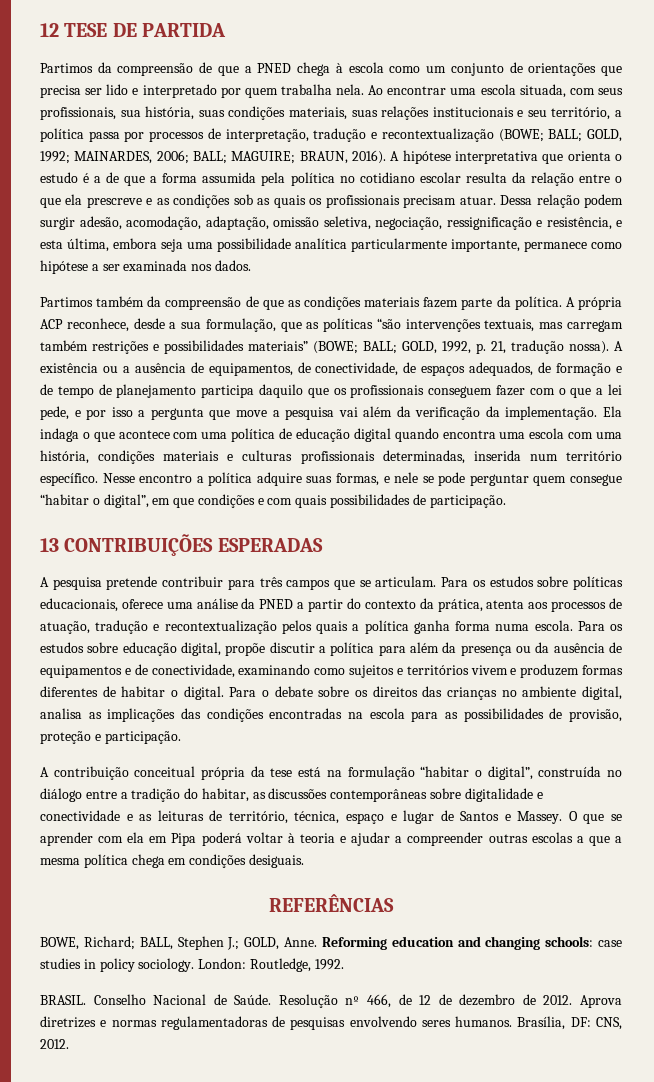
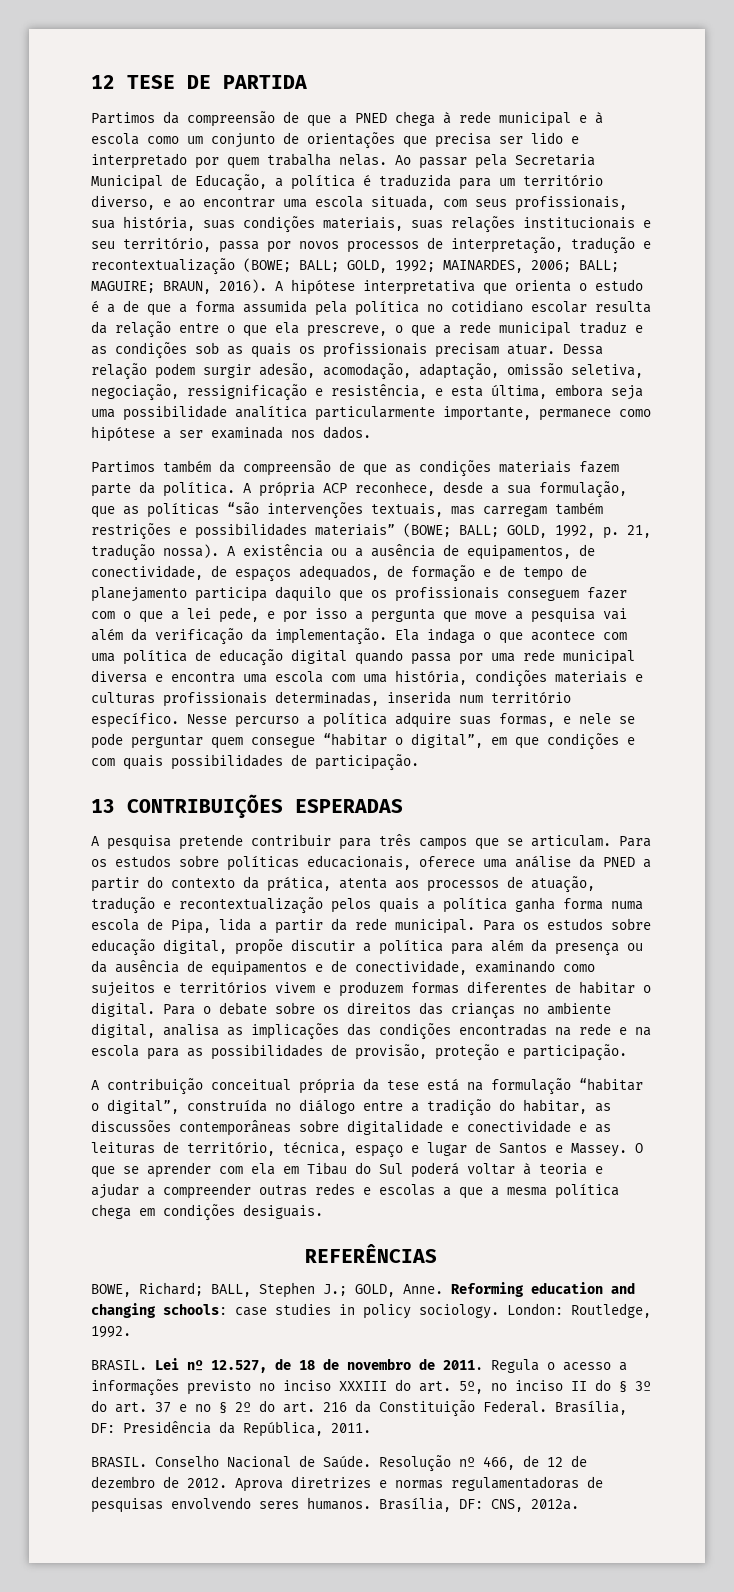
- Partimos da compreensão de que a PNED chega à escola como um conjunto de orientações que precisa ser lido e interpretado por quem trabalha nela. Ao encontrar uma escola situada, com seus profissionais, sua história, suas condições materiais, suas relações institucionais e seu território, a política passa por processos de interpretação, tradução e recontextualização (BOWE; BALL; GOLD, 1992; MAINARDES, 2006; BALL; MAGUIRE; BRAUN, 2016).
+ Partimos da compreensão de que a PNED chega à rede municipal e à escola como um conjunto de orientações que precisa ser lido e interpretado por quem trabalha nelas. Ao passar pela Secretaria Municipal de Educação, a política é traduzida para um território diverso, e ao encontrar uma escola situada, com seus profissionais, sua história, suas condições materiais, suas relações institucionais e seu território, passa por novos processos de interpretação, tradução e recontextualização (BOWE; BALL; GOLD, 1992; MAINARDES, 2006; BALL; MAGUIRE; BRAUN, 2016).
- A hipótese interpretativa que orienta o estudo é a de que a forma assumida pela política no cotidiano escolar resulta da relação entre o que ela prescreve e as condições sob as quais os profissionais precisam atuar.
+ A hipótese interpretativa que orienta o estudo é a de que a forma assumida pela política no cotidiano escolar resulta da relação entre o que ela prescreve, o que a rede municipal traduz e as condições sob as quais os profissionais precisam atuar.
- Ela indaga o que acontece com uma política de educação digital quando encontra uma escola com uma história, condições materiais e culturas profissionais determinadas, inserida num território específico.
+ Ela indaga o que acontece com uma política de educação digital quando passa por uma rede municipal diversa e encontra uma escola com uma história, condições materiais e culturas profissionais determinadas, inserida num território específico.
- Nesse encontro a política adquire suas formas, e nele se pode perguntar quem consegue “habitar o digital”, em que condições e com quais possibilidades de participação.
+ Nesse percurso a política adquire suas formas, e nele se pode perguntar quem consegue “habitar o digital”, em que condições e com quais possibilidades de participação.
- Para os estudos sobre políticas educacionais, oferece uma análise da PNED a partir do contexto da prática, atenta aos processos de atuação, tradução e recontextualização pelos quais a política ganha forma numa escola.
+ Para os estudos sobre políticas educacionais, oferece uma análise da PNED a partir do contexto da prática, atenta aos processos de atuação, tradução e recontextualização pelos quais a política ganha forma numa escola de Pipa, lida a partir da rede municipal.
- Para o debate sobre os direitos das crianças no ambiente digital, analisa as implicações das condições encontradas na escola para as possibilidades de provisão, proteção e participação.
+ Para o debate sobre os direitos das crianças no ambiente digital, analisa as implicações das condições encontradas na rede e na escola para as possibilidades de provisão, proteção e participação.
- O que se aprender com ela em Pipa poderá voltar à teoria e ajudar a compreender outras escolas a que a mesma política chega em condições desiguais.
+ O que se aprender com ela em Tibau do Sul poderá voltar à teoria e ajudar a compreender outras redes e escolas a que a mesma política chega em condições desiguais.
+ BRASIL. Lei nº 12.527, de 18 de novembro de 2011. Regula o acesso a informações previsto no inciso XXXIII do art. 5º, no inciso II do § 3º do art. 37 e no § 2º do art. 216 da Constituição Federal. Brasília, DF: Presidência da República, 2011.
- Brasília, DF: CNS, 2012.
+ Brasília, DF: CNS, 2012a.

